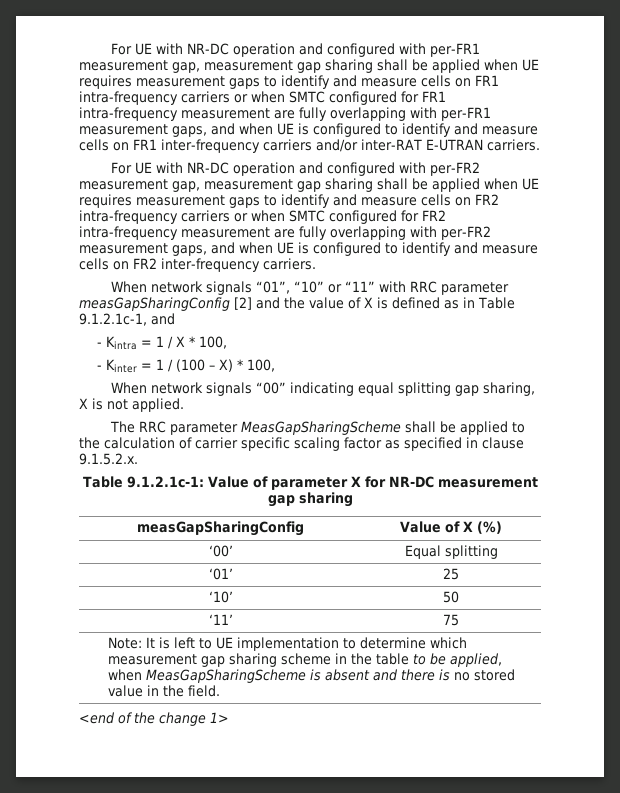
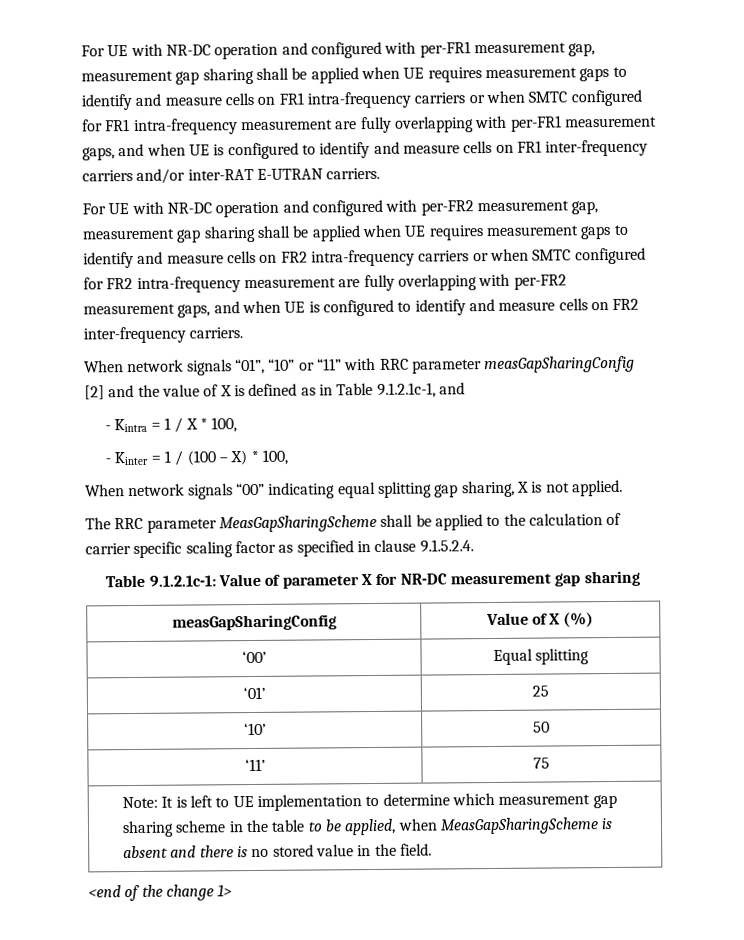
- The RRC parameter MeasGapSharingScheme shall be applied to the calculation of carrier specific scaling factor as specified in clause 9.1.5.2.x.
+ The RRC parameter MeasGapSharingScheme shall be applied to the calculation of carrier specific scaling factor as specified in clause 9.1.5.2.4.

